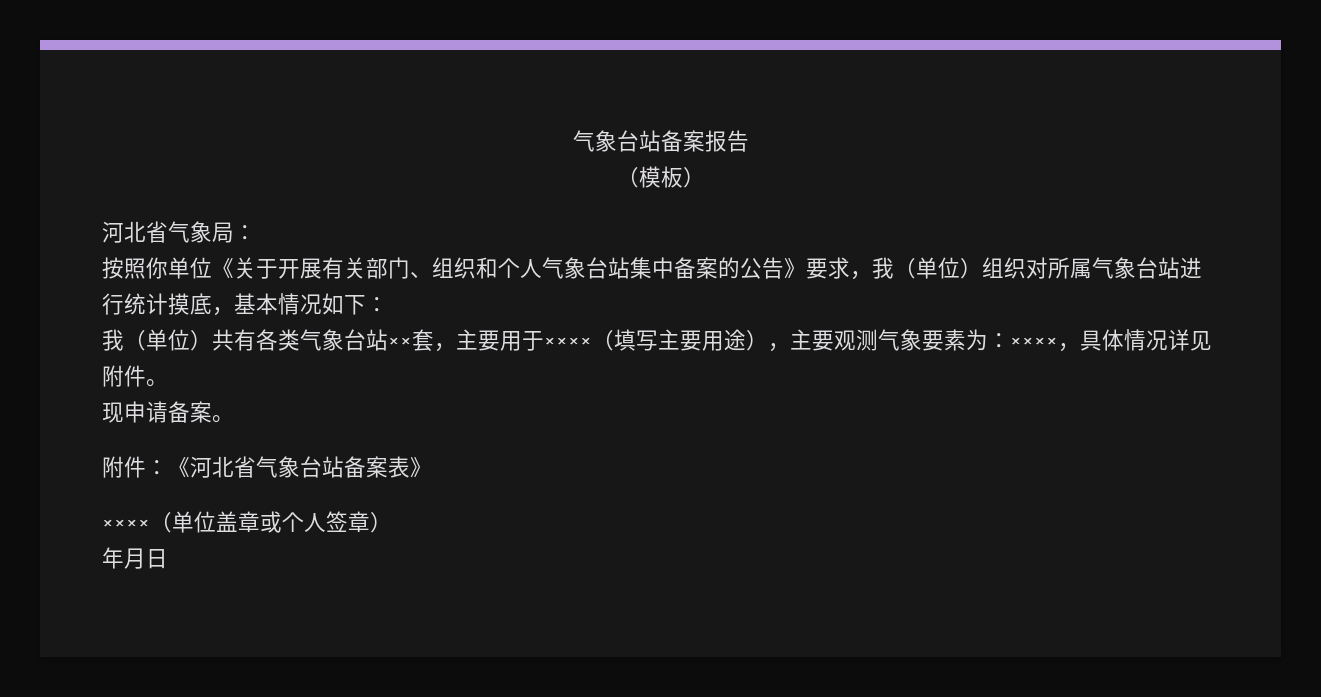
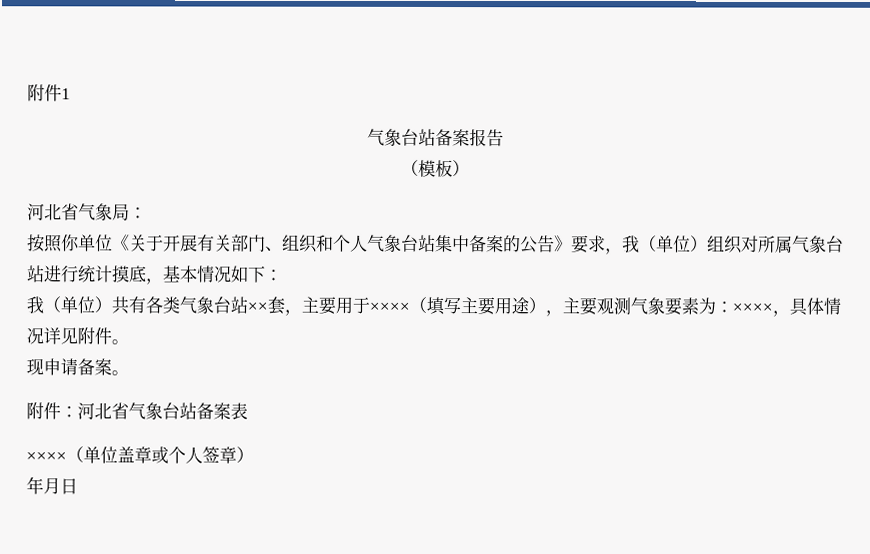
+ 附件1
- 附件：《河北省气象台站备案表》
+ 附件：河北省气象台站备案表

